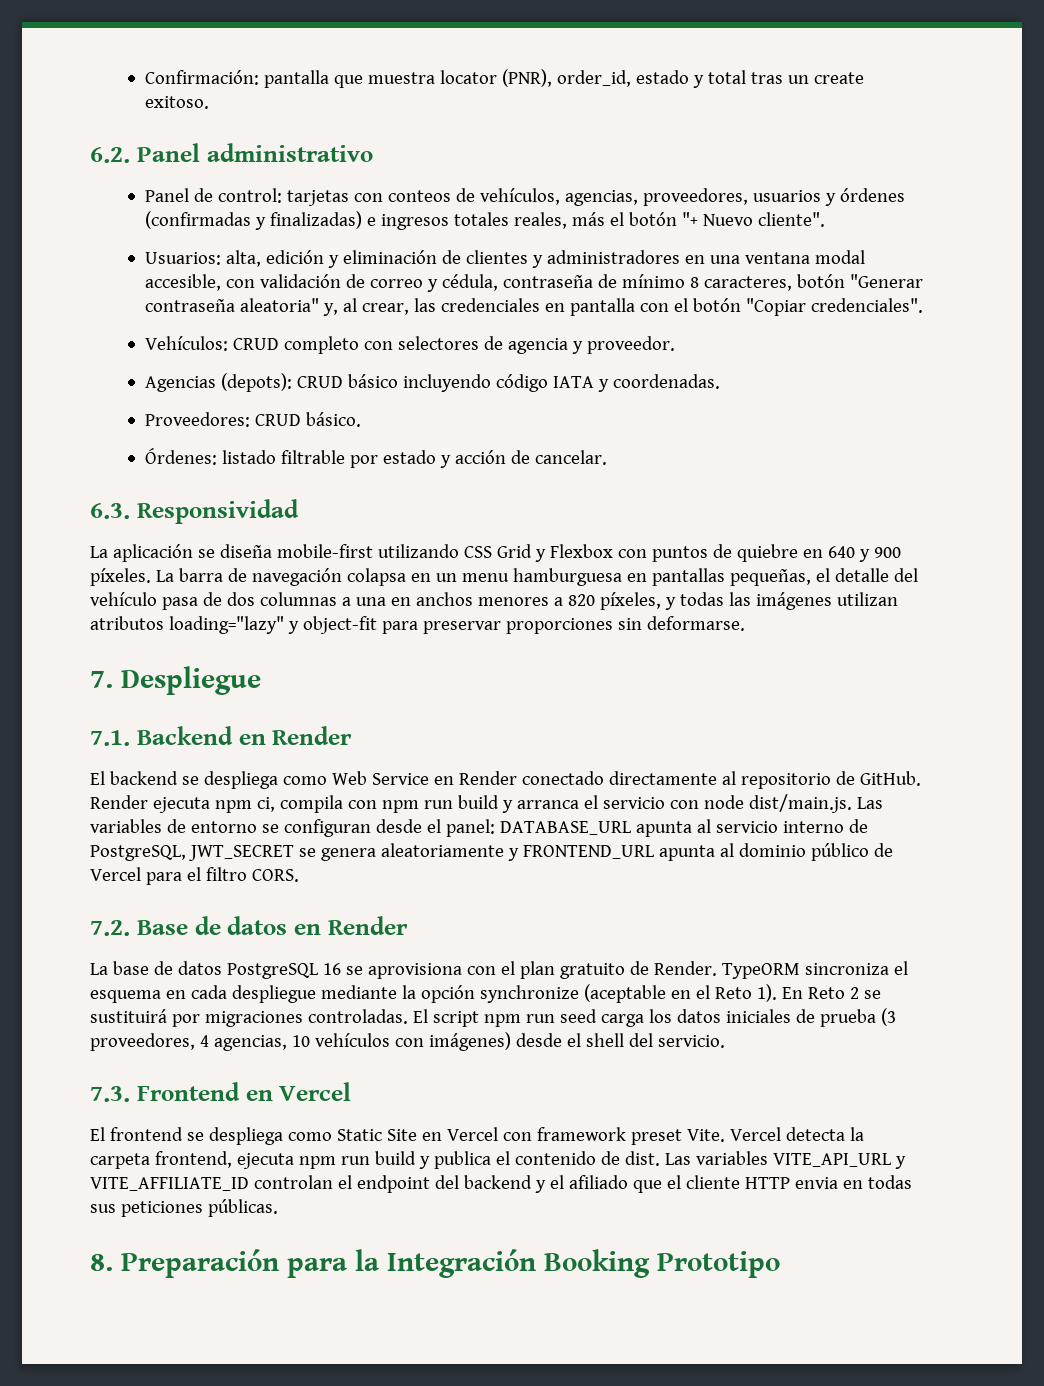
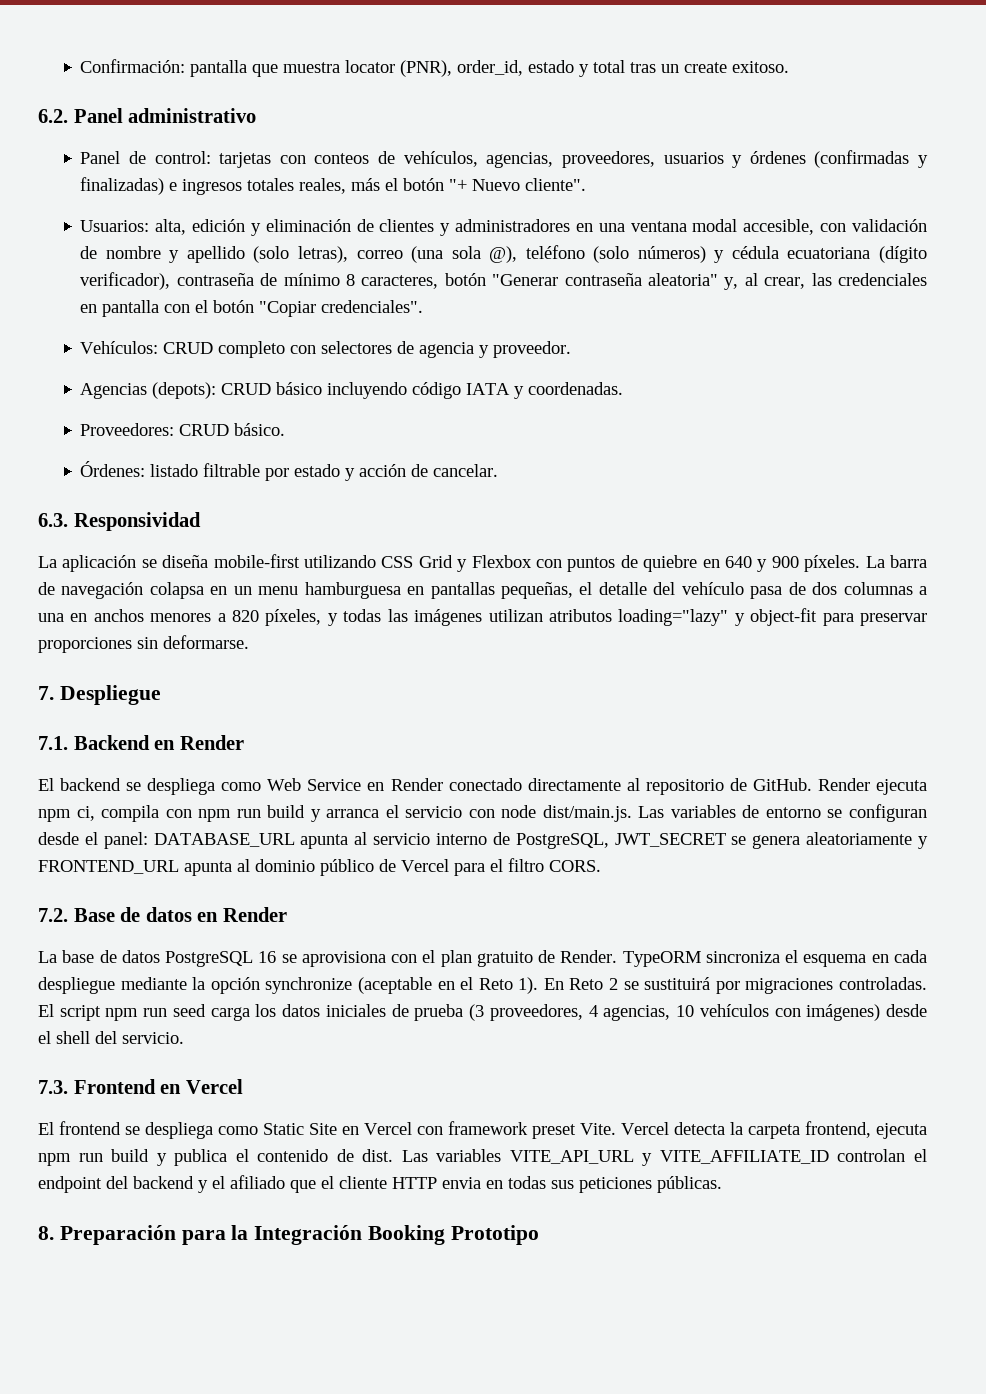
- Usuarios: alta, edición y eliminación de clientes y administradores en una ventana modal accesible, con validación de correo y cédula, contraseña de mínimo 8 caracteres, botón "Generar contraseña aleatoria" y, al crear, las credenciales en pantalla con el botón "Copiar credenciales".
+ Usuarios: alta, edición y eliminación de clientes y administradores en una ventana modal accesible, con validación de nombre y apellido (solo letras), correo (una sola @), teléfono (solo números) y cédula ecuatoriana (dígito verificador), contraseña de mínimo 8 caracteres, botón "Generar contraseña aleatoria" y, al crear, las credenciales en pantalla con el botón "Copiar credenciales".

